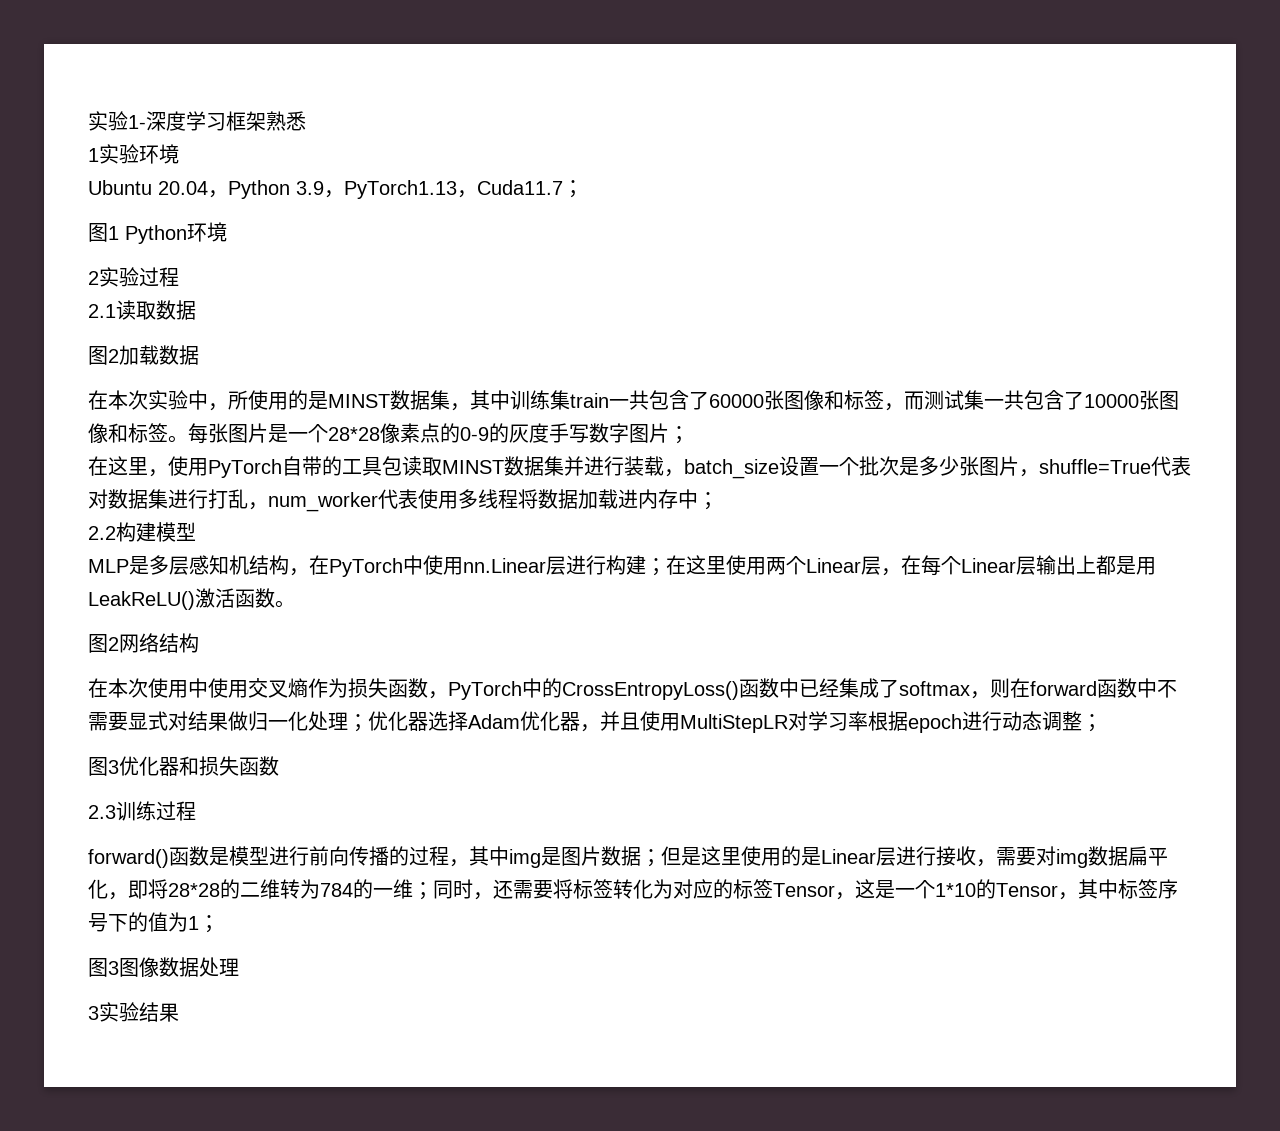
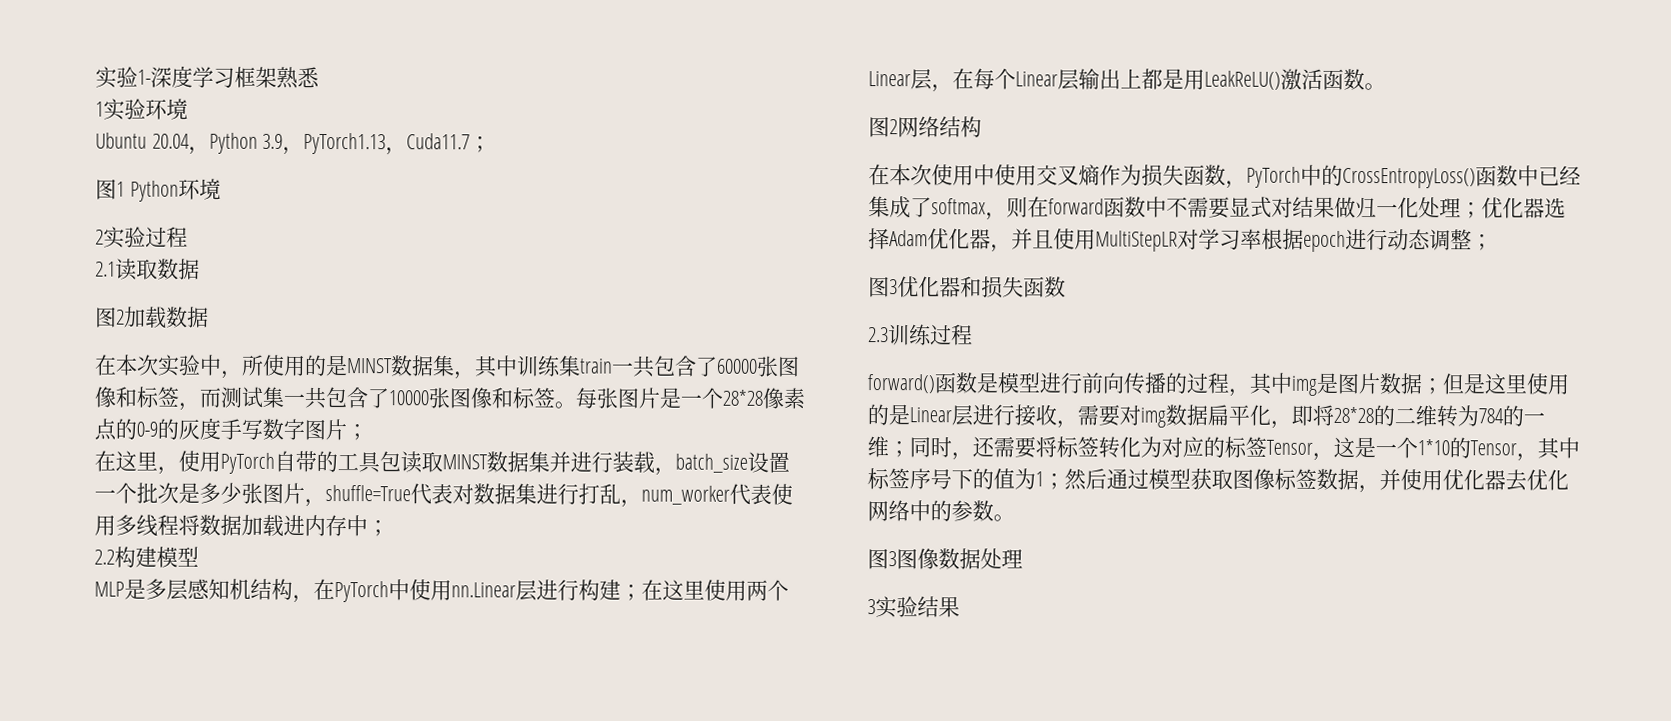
- forward()函数是模型进行前向传播的过程，其中img是图片数据；但是这里使用的是Linear层进行接收，需要对img数据扁平化，即将28*28的二维转为784的一维；同时，还需要将标签转化为对应的标签Tensor，这是一个1*10的Tensor，其中标签序号下的值为1；
+ forward()函数是模型进行前向传播的过程，其中img是图片数据；但是这里使用的是Linear层进行接收，需要对img数据扁平化，即将28*28的二维转为784的一维；同时，还需要将标签转化为对应的标签Tensor，这是一个1*10的Tensor，其中标签序号下的值为1；然后通过模型获取图像标签数据，并使用优化器去优化网络中的参数。

